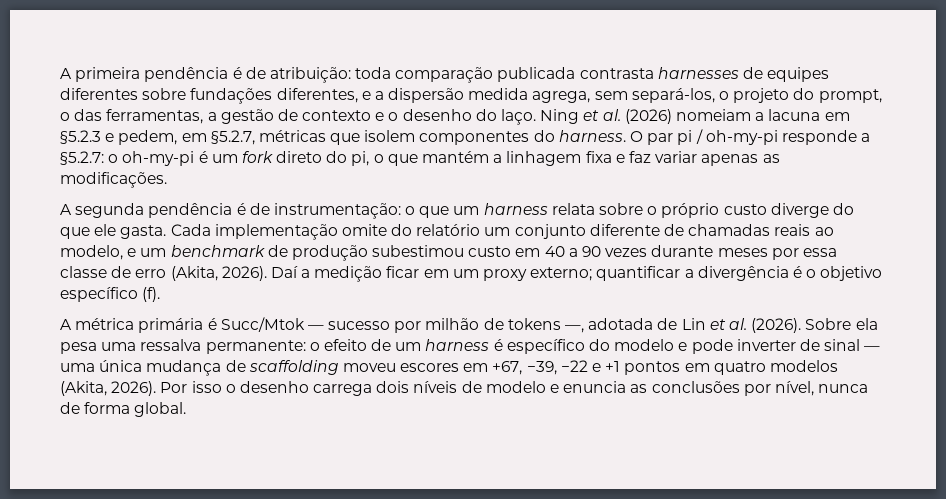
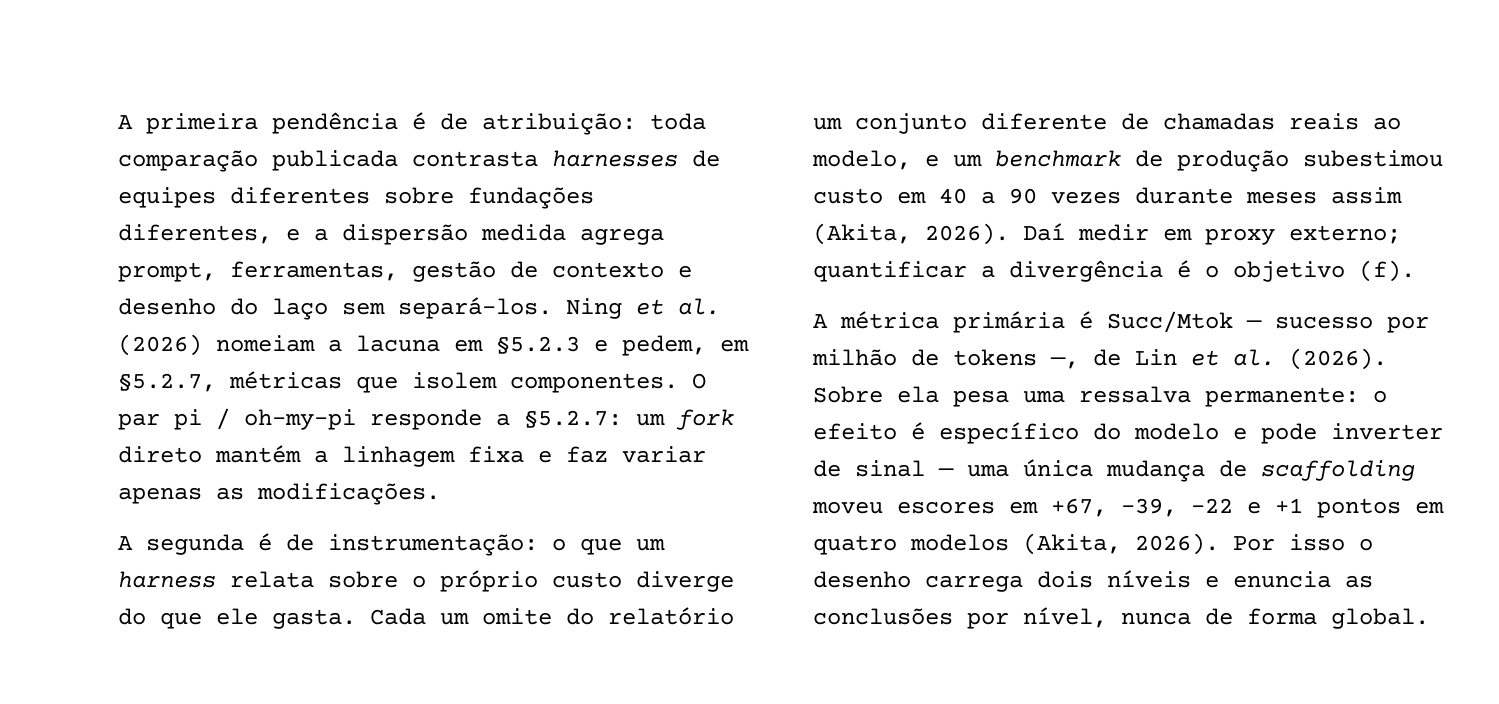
- A primeira pendência é de atribuição: toda comparação publicada contrasta harnesses de equipes diferentes sobre fundações diferentes, e a dispersão medida agrega, sem separá-los, o projeto do prompt, o das ferramentas, a gestão de contexto e o desenho do laço.
+ A primeira pendência é de atribuição: toda comparação publicada contrasta harnesses de equipes diferentes sobre fundações diferentes, e a dispersão medida agrega prompt, ferramentas, gestão de contexto e desenho do laço sem separá-los.
- Ning et al. (2026) nomeiam a lacuna em §5.2.3 e pedem, em §5.2.7, métricas que isolem componentes do harness.
+ Ning et al. (2026) nomeiam a lacuna em §5.2.3 e pedem, em §5.2.7, métricas que isolem componentes.
- O par pi / oh-my-pi responde a §5.2.7: o oh-my-pi é um fork direto do pi, o que mantém a linhagem fixa e faz variar apenas as modificações.
+ O par pi / oh-my-pi responde a §5.2.7: um fork direto mantém a linhagem fixa e faz variar apenas as modificações.
- A segunda pendência é de instrumentação: o que um harness relata sobre o próprio custo diverge do que ele gasta.
+ A segunda é de instrumentação: o que um harness relata sobre o próprio custo diverge do que ele gasta.
- Cada implementação omite do relatório um conjunto diferente de chamadas reais ao modelo, e um benchmark de produção subestimou custo em 40 a 90 vezes durante meses por essa classe de erro (Akita, 2026). Daí a medição ficar em um proxy externo; quantificar a divergência é o objetivo específico (f).
+ Cada um omite do relatório um conjunto diferente de chamadas reais ao modelo, e um benchmark de produção subestimou custo em 40 a 90 vezes durante meses assim (Akita, 2026). Daí medir em proxy externo; quantificar a divergência é o objetivo (f).
- A métrica primária é Succ/Mtok — sucesso por milhão de tokens —, adotada de Lin et al. (2026).
+ A métrica primária é Succ/Mtok — sucesso por milhão de tokens —, de Lin et al. (2026).
- Sobre ela pesa uma ressalva permanente: o efeito de um harness é específico do modelo e pode inverter de sinal — uma única mudança de scaffolding moveu escores em +67, −39, −22 e +1 pontos em quatro modelos (Akita, 2026).
+ Sobre ela pesa uma ressalva permanente: o efeito é específico do modelo e pode inverter de sinal — uma única mudança de scaffolding moveu escores em +67, −39, −22 e +1 pontos em quatro modelos (Akita, 2026).
- Por isso o desenho carrega dois níveis de modelo e enuncia as conclusões por nível, nunca de forma global.
+ Por isso o desenho carrega dois níveis e enuncia as conclusões por nível, nunca de forma global.

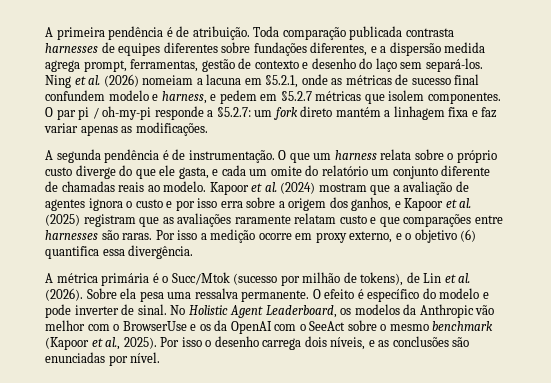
- A primeira pendência é de atribuição: toda comparação publicada contrasta harnesses de equipes diferentes sobre fundações diferentes, e a dispersão medida agrega prompt, ferramentas, gestão de contexto e desenho do laço sem separá-los.
+ A primeira pendência é de atribuição. Toda comparação publicada contrasta harnesses de equipes diferentes sobre fundações diferentes, e a dispersão medida agrega prompt, ferramentas, gestão de contexto e desenho do laço sem separá-los.
- Ning et al. (2026) nomeiam a lacuna em §5.2.3 e pedem, em §5.2.7, métricas que isolem componentes.
+ Ning et al. (2026) nomeiam a lacuna em §5.2.1, onde as métricas de sucesso final confundem modelo e harness, e pedem em §5.2.7 métricas que isolem componentes.
- A segunda é de instrumentação: o que um harness relata sobre o próprio custo diverge do que ele gasta. Cada um omite do relatório um conjunto diferente de chamadas reais ao modelo, e um benchmark de produção subestimou custo em 40 a 90 vezes durante meses assim (Akita, 2026). Daí medir em proxy externo; quantificar a divergência é o objetivo (f).
+ A segunda pendência é de instrumentação. O que um harness relata sobre o próprio custo diverge do que ele gasta, e cada um omite do relatório um conjunto diferente de chamadas reais ao modelo. Kapoor et al. (2024) mostram que a avaliação de agentes ignora o custo e por isso erra sobre a origem dos ganhos, e Kapoor et al. (2025) registram que as avaliações raramente relatam custo e que comparações entre harnesses são raras. Por isso a medição ocorre em proxy externo, e o objetivo (6) quantifica essa divergência.
- A métrica primária é Succ/Mtok — sucesso por milhão de tokens —, de Lin et al. (2026).
+ A métrica primária é o Succ/Mtok (sucesso por milhão de tokens), de Lin et al. (2026).
- Sobre ela pesa uma ressalva permanente: o efeito é específico do modelo e pode inverter de sinal — uma única mudança de scaffolding moveu escores em +67, −39, −22 e +1 pontos em quatro modelos (Akita, 2026).
+ Sobre ela pesa uma ressalva permanente. O efeito é específico do modelo e pode inverter de sinal. No Holistic Agent Leaderboard, os modelos da Anthropic vão melhor com o BrowserUse e os da OpenAI com o SeeAct sobre o mesmo benchmark (Kapoor et al., 2025).
- Por isso o desenho carrega dois níveis e enuncia as conclusões por nível, nunca de forma global.
+ Por isso o desenho carrega dois níveis, e as conclusões são enunciadas por nível.

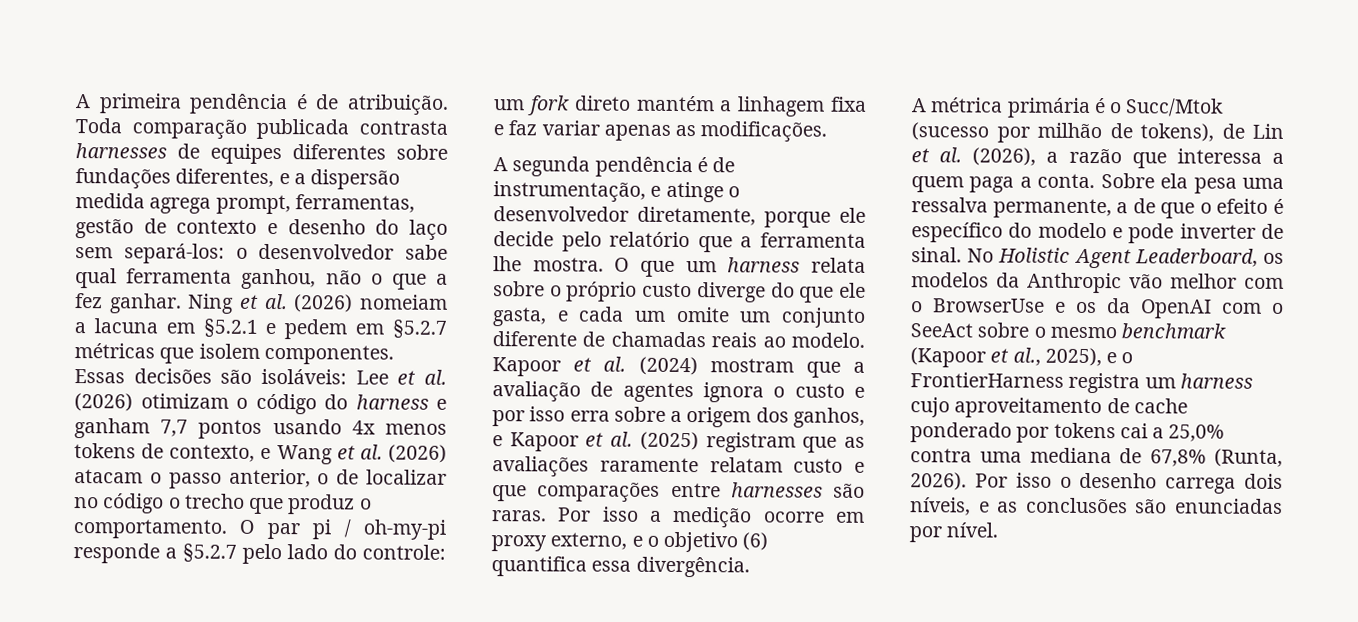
- Toda comparação publicada contrasta harnesses de equipes diferentes sobre fundações diferentes, e a dispersão medida agrega prompt, ferramentas, gestão de contexto e desenho do laço sem separá-los.
+ Toda comparação publicada contrasta harnesses de equipes diferentes sobre fundações diferentes, e a dispersão medida agrega prompt, ferramentas, gestão de contexto e desenho do laço sem separá-los: o desenvolvedor sabe qual ferramenta ganhou, não o que a fez ganhar.
- Ning et al. (2026) nomeiam a lacuna em §5.2.1, onde as métricas de sucesso final confundem modelo e harness, e pedem em §5.2.7 métricas que isolem componentes.
+ Ning et al. (2026) nomeiam a lacuna em §5.2.1 e pedem em §5.2.7 métricas que isolem componentes.
+ Essas decisões são isoláveis: Lee et al. (2026) otimizam o código do harness e ganham 7,7 pontos usando 4x menos tokens de contexto, e Wang et al. (2026) atacam o passo anterior, o de localizar no código o trecho que produz o comportamento.
- O par pi / oh-my-pi responde a §5.2.7: um fork direto mantém a linhagem fixa e faz variar apenas as modificações.
+ O par pi / oh-my-pi responde a §5.2.7 pelo lado do controle: um fork direto mantém a linhagem fixa e faz variar apenas as modificações.
- A segunda pendência é de instrumentação.
+ A segunda pendência é de instrumentação, e atinge o desenvolvedor diretamente, porque ele decide pelo relatório que a ferramenta lhe mostra.
- O que um harness relata sobre o próprio custo diverge do que ele gasta, e cada um omite do relatório um conjunto diferente de chamadas reais ao modelo.
+ O que um harness relata sobre o próprio custo diverge do que ele gasta, e cada um omite um conjunto diferente de chamadas reais ao modelo.
- A métrica primária é o Succ/Mtok (sucesso por milhão de tokens), de Lin et al. (2026).
+ A métrica primária é o Succ/Mtok (sucesso por milhão de tokens), de Lin et al. (2026), a razão que interessa a quem paga a conta.
- Sobre ela pesa uma ressalva permanente. O efeito é específico do modelo e pode inverter de sinal.
+ Sobre ela pesa uma ressalva permanente, a de que o efeito é específico do modelo e pode inverter de sinal.
- No Holistic Agent Leaderboard, os modelos da Anthropic vão melhor com o BrowserUse e os da OpenAI com o SeeAct sobre o mesmo benchmark (Kapoor et al., 2025).
+ No Holistic Agent Leaderboard, os modelos da Anthropic vão melhor com o BrowserUse e os da OpenAI com o SeeAct sobre o mesmo benchmark (Kapoor et al., 2025), e o FrontierHarness registra um harness cujo aproveitamento de cache ponderado por tokens cai a 25,0% contra uma mediana de 67,8% (Runta, 2026).

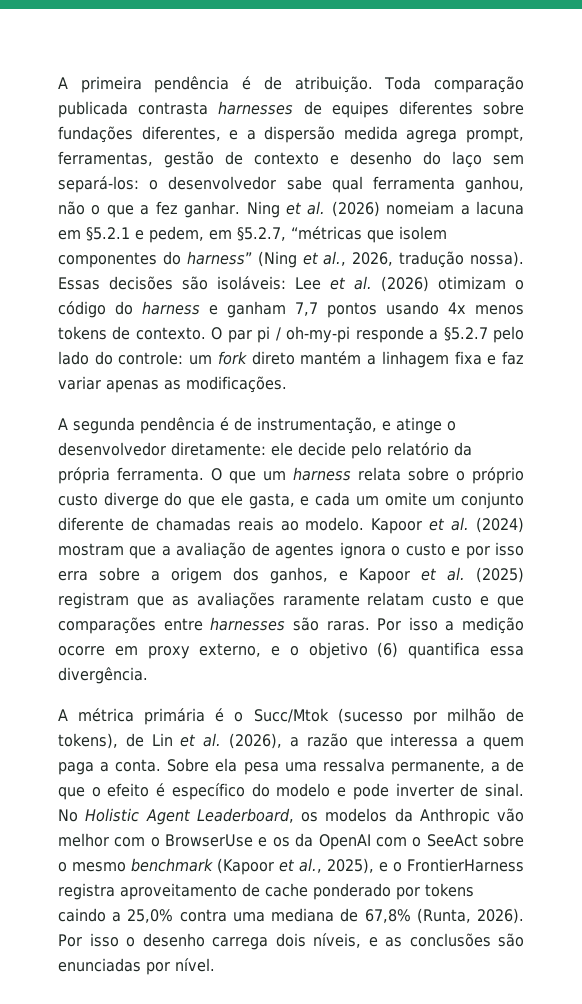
- Ning et al. (2026) nomeiam a lacuna em §5.2.1 e pedem em §5.2.7 métricas que isolem componentes.
+ Ning et al. (2026) nomeiam a lacuna em §5.2.1 e pedem, em §5.2.7, “métricas que isolem componentes do harness” (Ning et al., 2026, tradução nossa).
- Essas decisões são isoláveis: Lee et al. (2026) otimizam o código do harness e ganham 7,7 pontos usando 4x menos tokens de contexto, e Wang et al. (2026) atacam o passo anterior, o de localizar no código o trecho que produz o comportamento.
+ Essas decisões são isoláveis: Lee et al. (2026) otimizam o código do harness e ganham 7,7 pontos usando 4x menos tokens de contexto.
- A segunda pendência é de instrumentação, e atinge o desenvolvedor diretamente, porque ele decide pelo relatório que a ferramenta lhe mostra.
+ A segunda pendência é de instrumentação, e atinge o desenvolvedor diretamente: ele decide pelo relatório da própria ferramenta.
- No Holistic Agent Leaderboard, os modelos da Anthropic vão melhor com o BrowserUse e os da OpenAI com o SeeAct sobre o mesmo benchmark (Kapoor et al., 2025), e o FrontierHarness registra um harness cujo aproveitamento de cache ponderado por tokens cai a 25,0% contra uma mediana de 67,8% (Runta, 2026).
+ No Holistic Agent Leaderboard, os modelos da Anthropic vão melhor com o BrowserUse e os da OpenAI com o SeeAct sobre o mesmo benchmark (Kapoor et al., 2025), e o FrontierHarness registra aproveitamento de cache ponderado por tokens caindo a 25,0% contra uma mediana de 67,8% (Runta, 2026).

